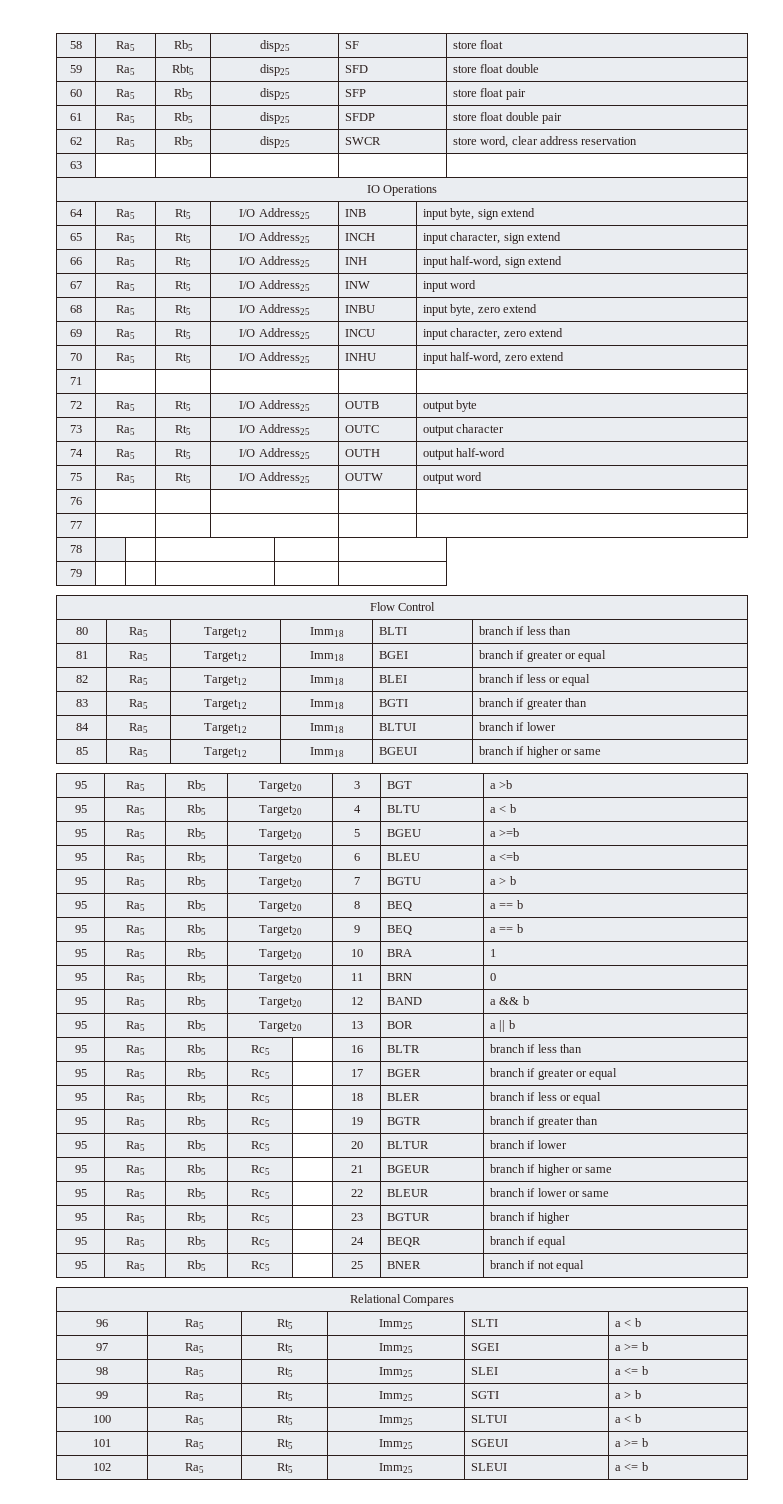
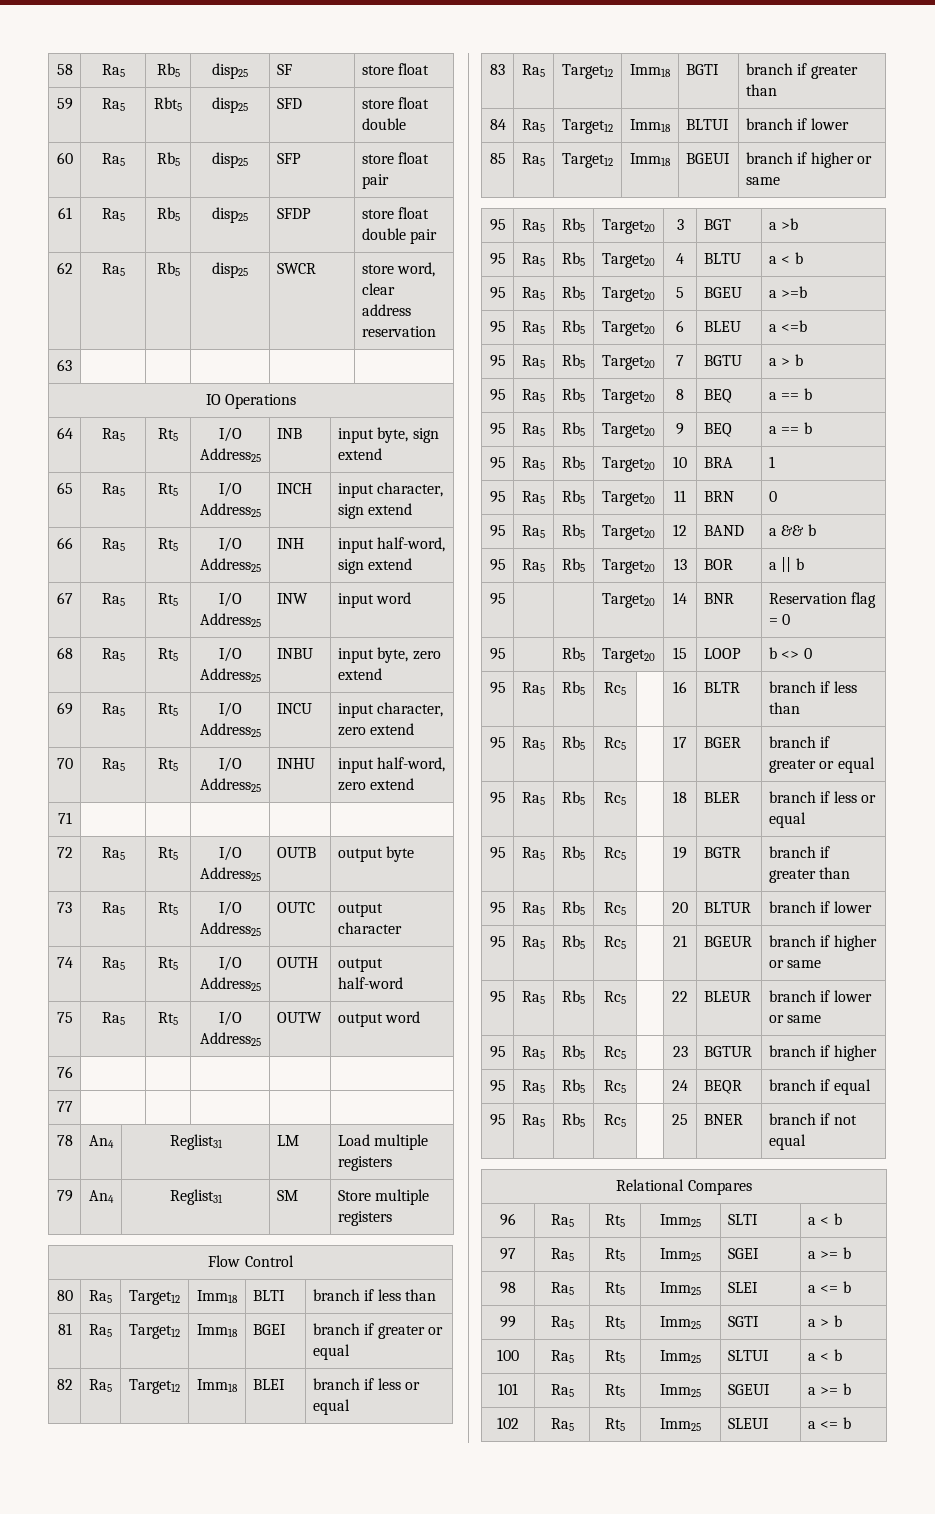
- 78 | | | | |
- 79 | | | | |
+ 78 | An4 | Reglist31 | LM | Load multiple registers
+ 79 | An4 | Reglist31 | SM | Store multiple registers
+ 95 | | | Target20 | 14 | BNR | Reservation flag = 0
+ 95 | | Rb5 | Target20 | 15 | LOOP | b <> 0

